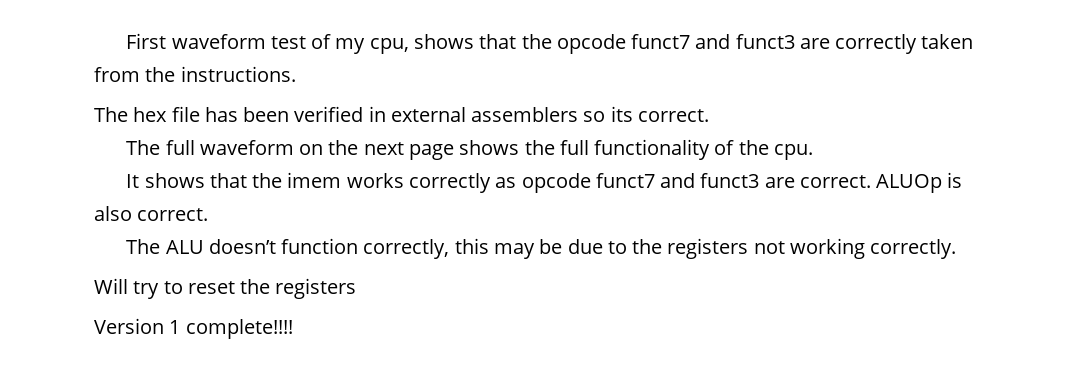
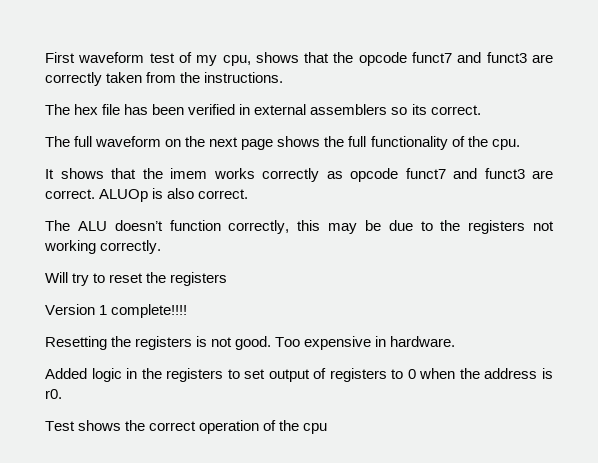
+ Resetting the registers is not good. Too expensive in hardware.
+ Added logic in the registers to set output of registers to 0 when the address is r0.
+ Test shows the correct operation of the cpu

